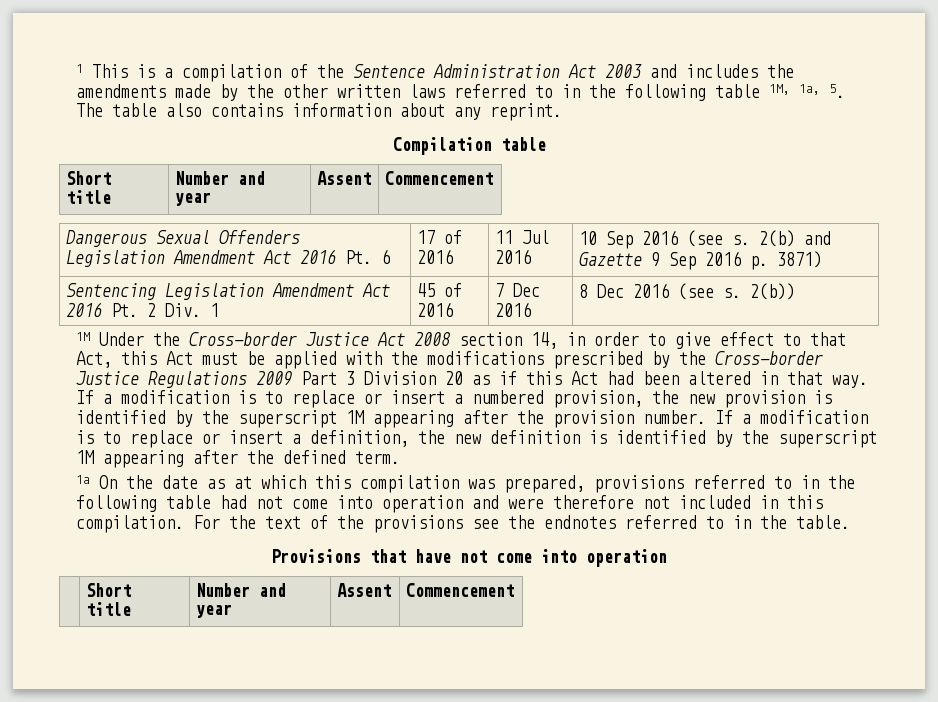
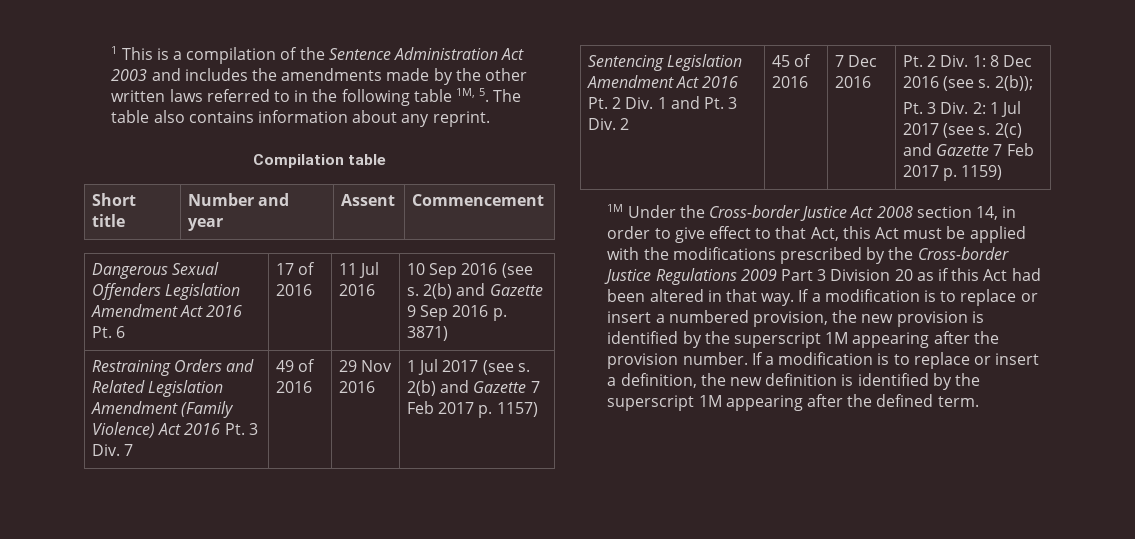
- 1 This is a compilation of the Sentence Administration Act 2003 and includes the amendments made by the other written laws referred to in the following table 1M, 1a, 5. The table also contains information about any reprint.
+ 1 This is a compilation of the Sentence Administration Act 2003 and includes the amendments made by the other written laws referred to in the following table 1M, 5. The table also contains information about any reprint.
+ Restraining Orders and Related Legislation Amendment (Family Violence) Act 2016 Pt. 3 Div. 7 | 49 of 2016 | 29 Nov 2016 | 1 Jul 2017 (see s. 2(b) and Gazette 7 Feb 2017 p. 1157)
- Sentencing Legislation Amendment Act 2016 Pt. 2 Div. 1
+ Sentencing Legislation Amendment Act 2016 Pt. 2 Div. 1 and Pt. 3 Div. 2
- 8 Dec 2016 (see s.
+ Pt. 2 Div. 1: 8 Dec 2016 (see s.
- 2(b))
+ 2(b));
+ Pt. 3 Div. 2: 1 Jul 2017 (see s. 2(c) and Gazette 7 Feb 2017 p. 1159)
- 1a On the date as at which this compilation was prepared, provisions referred to in the following table had not come into operation and were therefore not included in this compilation. For the text of the provisions see the endnotes referred to in the table.
- Provisions that have not come into operation
- | Short title | Number and year | Assent | Commencement

